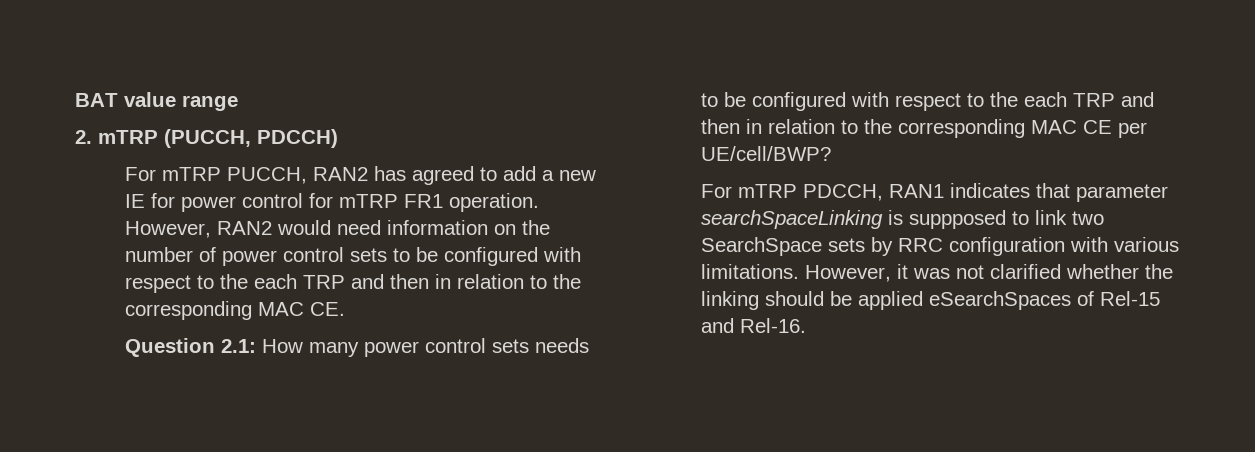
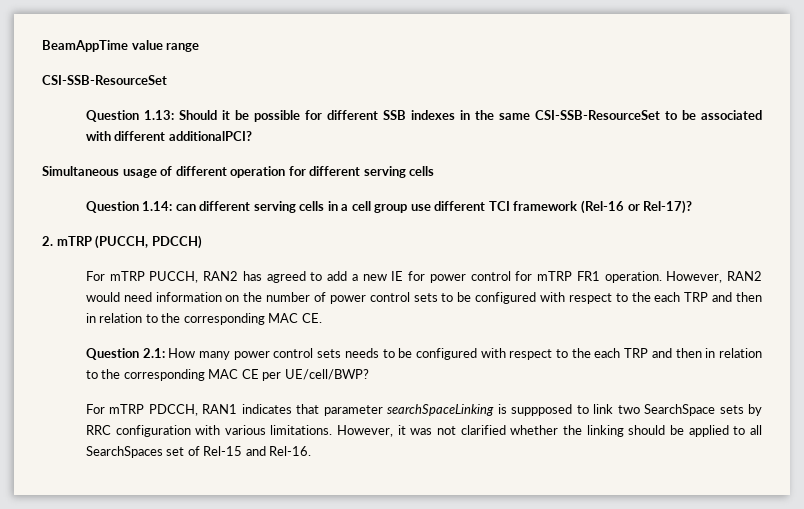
- BAT value range
+ BeamAppTime value range
+ CSI-SSB-ResourceSet
+ Question 1.13: Should it be possible for different SSB indexes in the same CSI-SSB-ResourceSet to be associated with different additionalPCI?
+ Simultaneous usage of different operation for different serving cells
+ Question 1.14: can different serving cells in a cell group use different TCI framework (Rel-16 or Rel-17)?
- However, it was not clarified whether the linking should be applied eSearchSpaces of Rel-15 and Rel-16.
+ However, it was not clarified whether the linking should be applied to all SearchSpaces set of Rel-15 and Rel-16.

